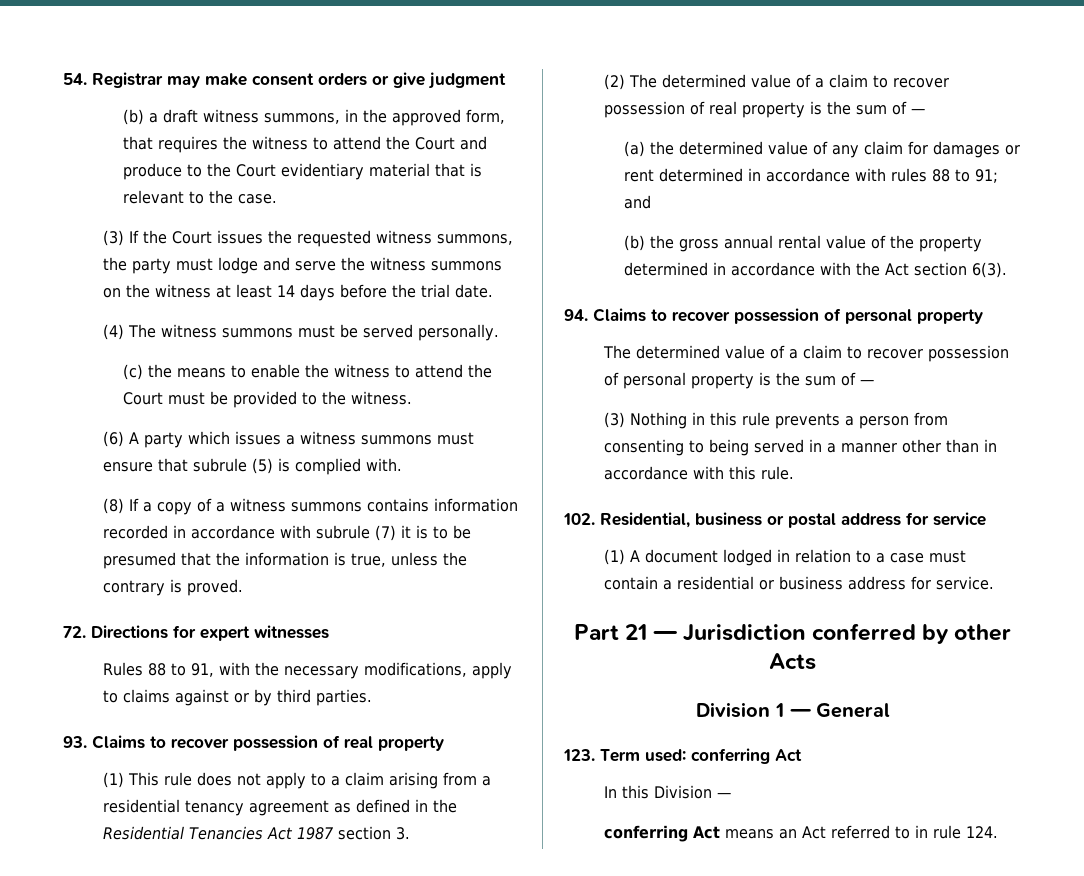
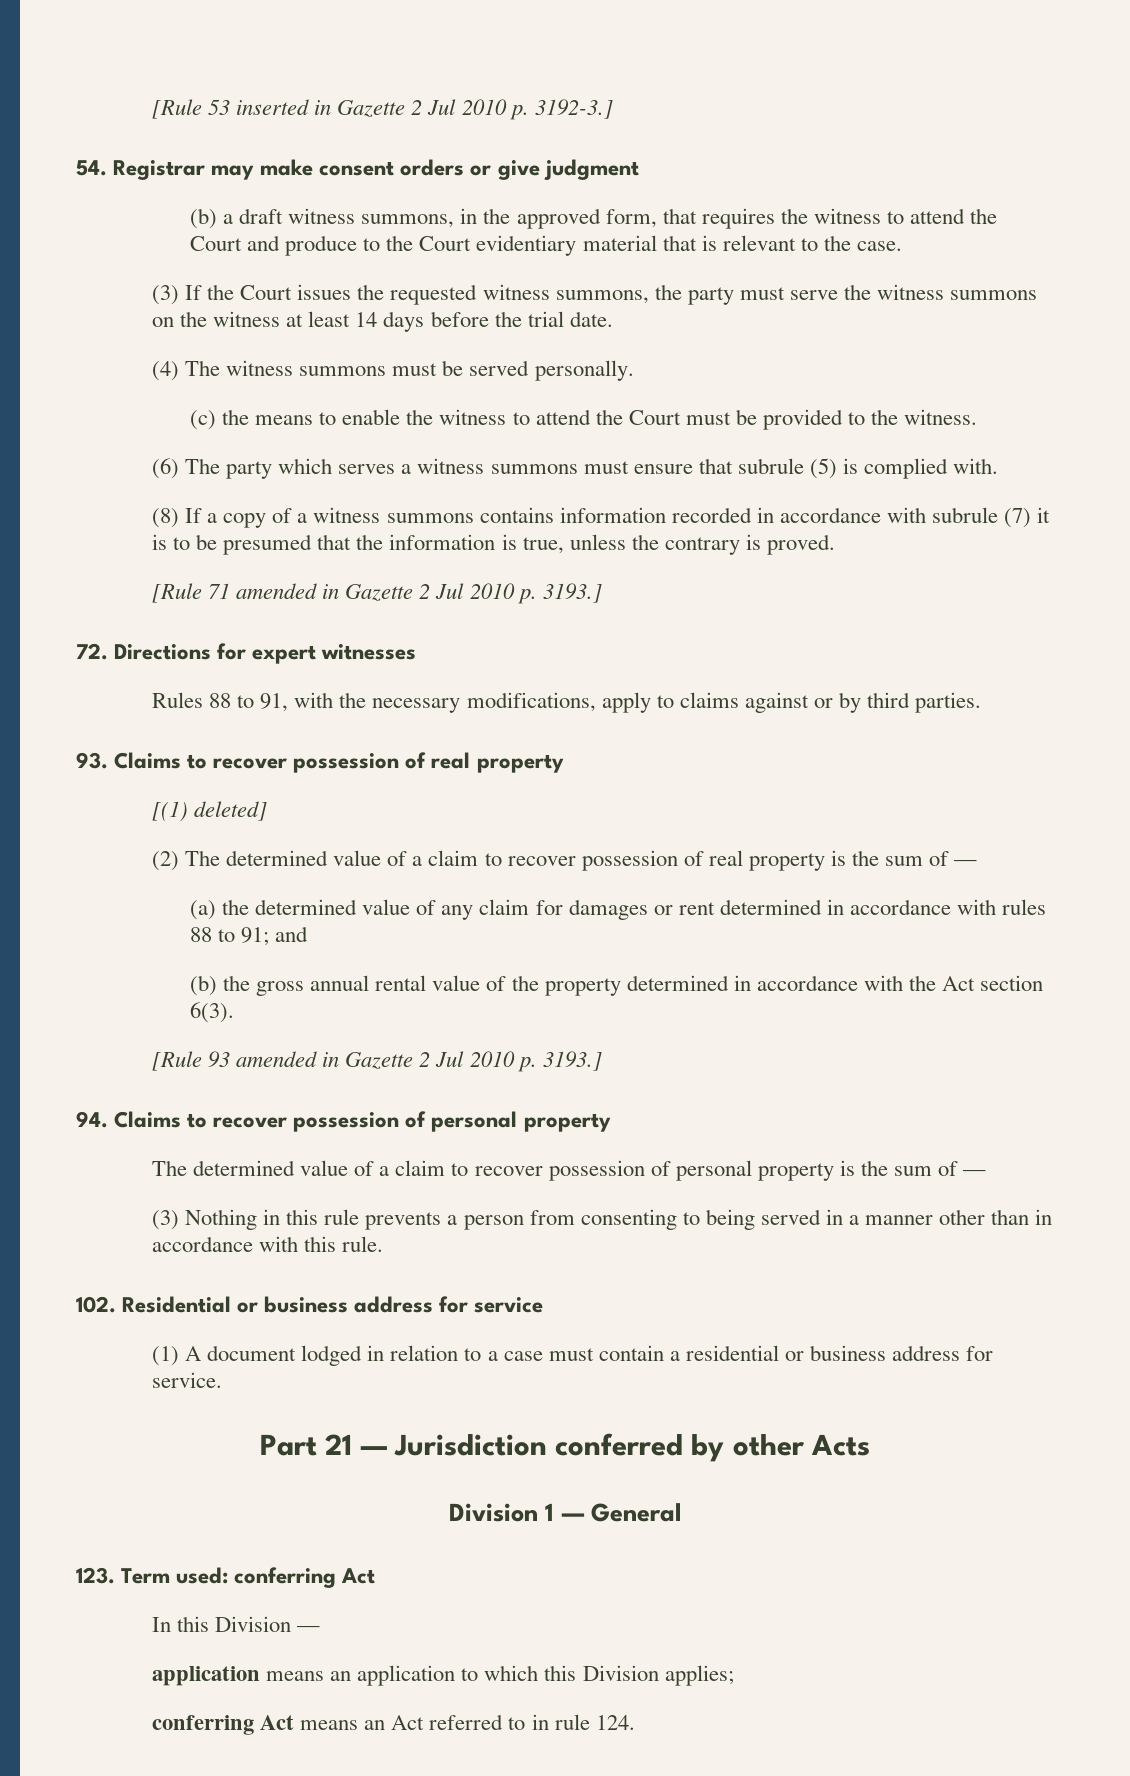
+ [Rule 53 inserted in Gazette 2 Jul 2010 p. 3192-3.]
- (3) If the Court issues the requested witness summons, the party must lodge and serve the witness summons on the witness at least 14 days before the trial date.
+ (3) If the Court issues the requested witness summons, the party must serve the witness summons on the witness at least 14 days before the trial date.
- (6) A party which issues a witness summons must ensure that subrule (5) is complied with.
+ (6) The party which serves a witness summons must ensure that subrule (5) is complied with.
+ [Rule 71 amended in Gazette 2 Jul 2010 p. 3193.]
- (1) This rule does not apply to a claim arising from a residential tenancy agreement as defined in the Residential Tenancies Act 1987 section 3.
+ [(1) deleted]
+ [Rule 93 amended in Gazette 2 Jul 2010 p. 3193.]
- 102. Residential, business or postal address for service
+ 102. Residential or business address for service
+ application means an application to which this Division applies;

